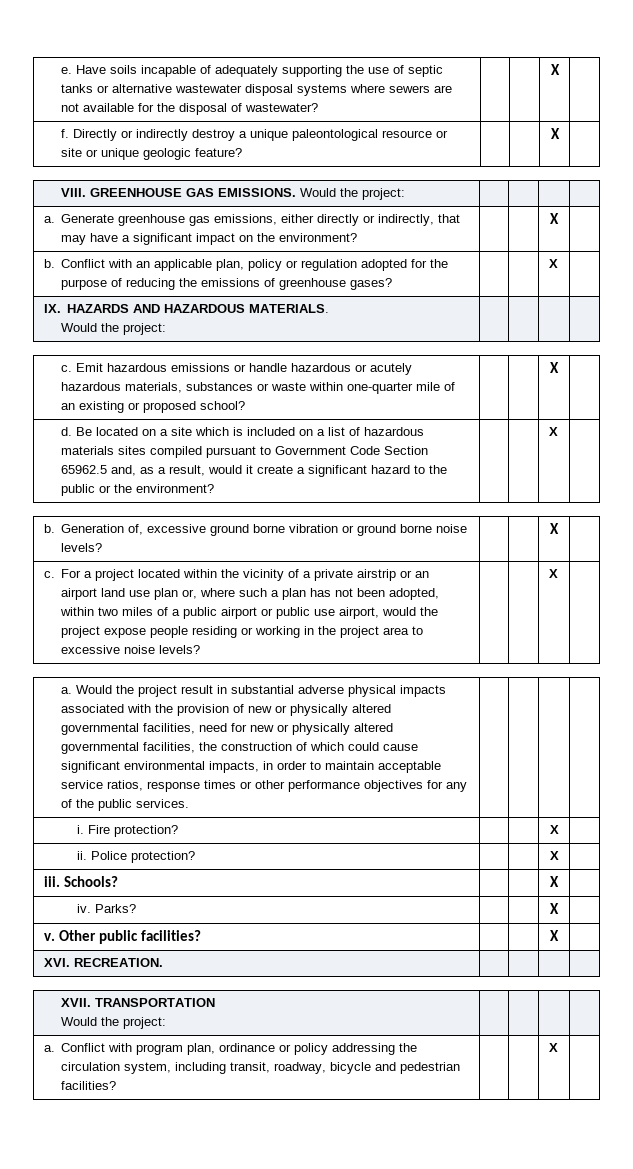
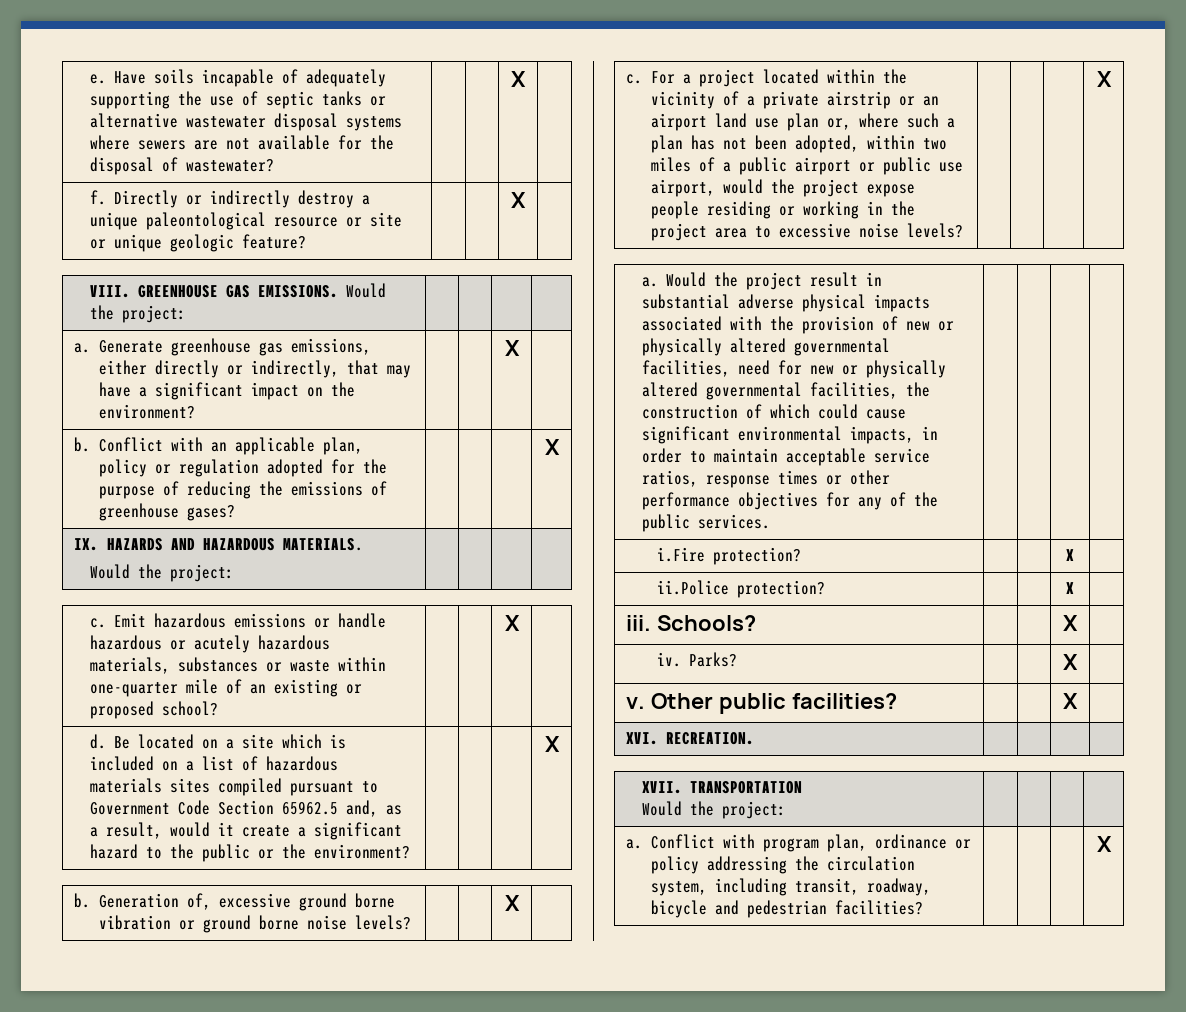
- b. Conflict with an applicable plan, policy or regulation adopted for the purpose of reducing the emissions of greenhouse gases? | | | X |
+ b. Conflict with an applicable plan, policy or regulation adopted for the purpose of reducing the emissions of greenhouse gases? | | | | X
- d. Be located on a site which is included on a list of hazardous materials sites compiled pursuant to Government Code Section 65962.5 and, as a result, would it create a significant hazard to the public or the environment? | | | X |
+ d. Be located on a site which is included on a list of hazardous materials sites compiled pursuant to Government Code Section 65962.5 and, as a result, would it create a significant hazard to the public or the environment? | | | | X
- For a project located within the vicinity of a private airstrip or an airport land use plan or, where such a plan has not been adopted, within two miles of a public airport or public use airport, would the project expose people residing or working in the project area to excessive noise levels? | | | X
+ For a project located within the vicinity of a private airstrip or an airport land use plan or, where such a plan has not been adopted, within two miles of a public airport or public use airport, would the project expose people residing or working in the project area to excessive noise levels? | | | | X
- i. Fire protection? | | | X |
- ii. Police protection? | | | X |
+ i.Fire protection? | | | X |
+ ii.Police protection? | | | X |
- a. Conflict with program plan, ordinance or policy addressing the circulation system, including transit, roadway, bicycle and pedestrian facilities? | | | X |
+ a. Conflict with program plan, ordinance or policy addressing the circulation system, including transit, roadway, bicycle and pedestrian facilities? | | | | X

